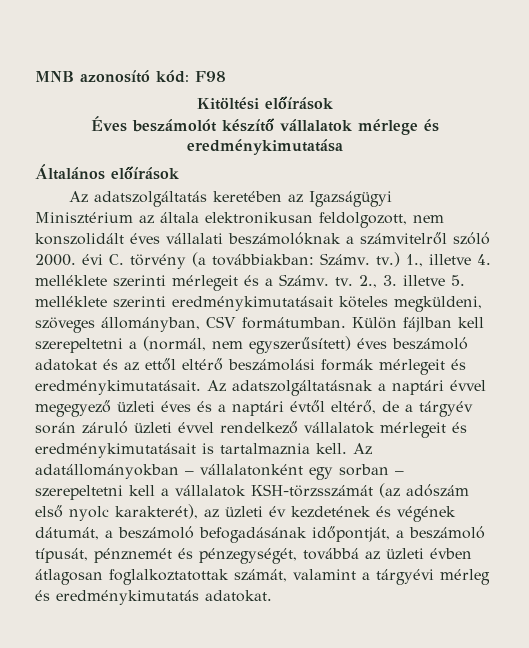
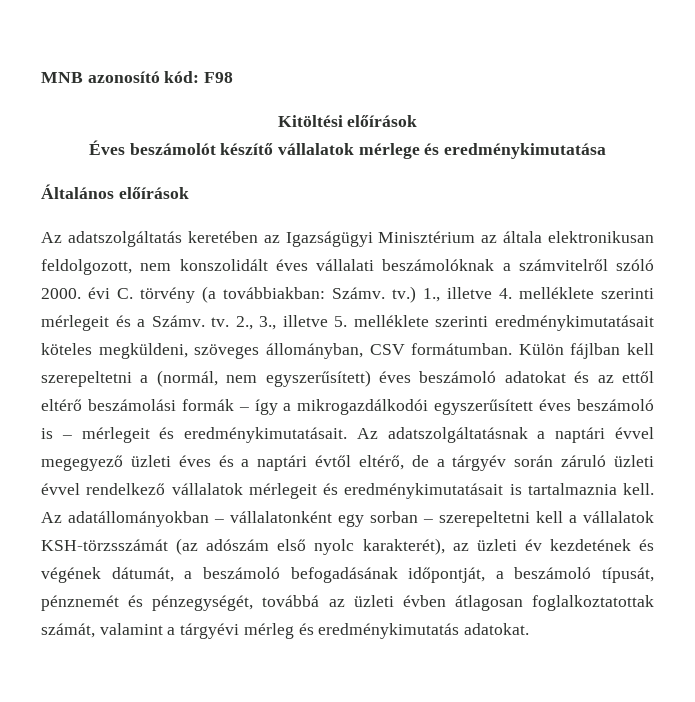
- 2., 3. illetve 5. melléklete szerinti eredménykimutatásait köteles megküldeni, szöveges állományban, CSV formátumban.
+ 2., 3., illetve 5. melléklete szerinti eredménykimutatásait köteles megküldeni, szöveges állományban, CSV formátumban.
- Külön fájlban kell szerepeltetni a (normál, nem egyszerűsített) éves beszámoló adatokat és az ettől eltérő beszámolási formák mérlegeit és eredménykimutatásait.
+ Külön fájlban kell szerepeltetni a (normál, nem egyszerűsített) éves beszámoló adatokat és az ettől eltérő beszámolási formák – így a mikrogazdálkodói egyszerűsített éves beszámoló is – mérlegeit és eredménykimutatásait.

